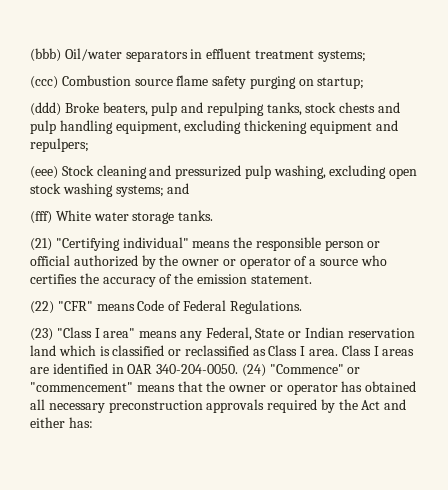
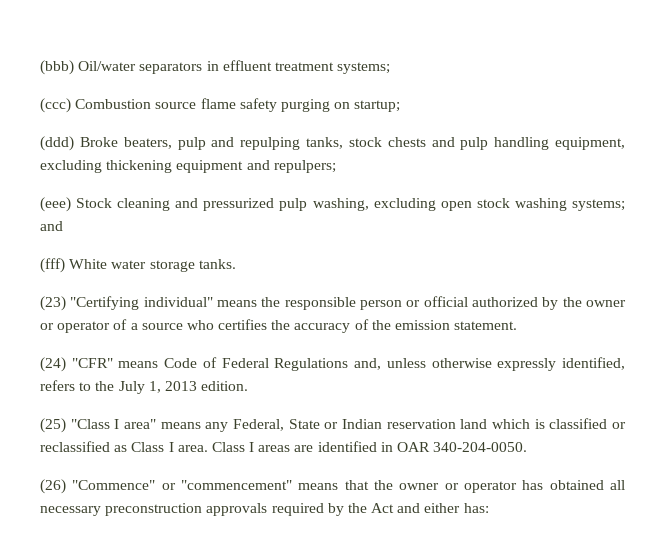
- (21) "Certifying individual" means the responsible person or official authorized by the owner or operator of a source who certifies the accuracy of the emission statement.
+ (23) "Certifying individual" means the responsible person or official authorized by the owner or operator of a source who certifies the accuracy of the emission statement.
- (22) "CFR" means Code of Federal Regulations.
- (23) "Class I area" means any Federal, State or Indian reservation land which is classified or reclassified as Class I area.
+ (24) "CFR" means Code of Federal Regulations and, unless otherwise expressly identified, refers to the July 1, 2013 edition.
+ (25) "Class I area" means any Federal, State or Indian reservation land which is classified or reclassified as Class I area.
- Class I areas are identified in OAR 340-204-0050. (24) "Commence" or "commencement" means that the owner or operator has obtained all necessary preconstruction approvals required by the Act and either has:
+ Class I areas are identified in OAR 340-204-0050.
+ (26) "Commence" or "commencement" means that the owner or operator has obtained all necessary preconstruction approvals required by the Act and either has:

